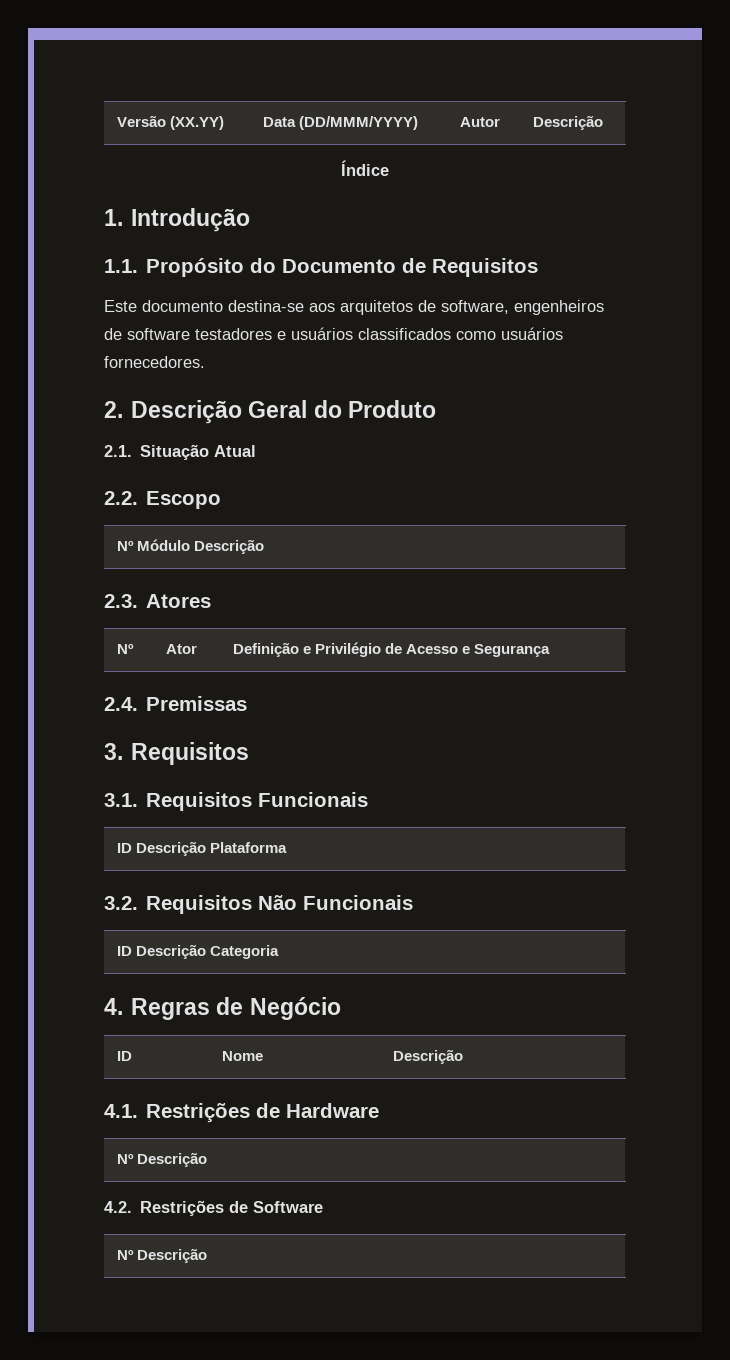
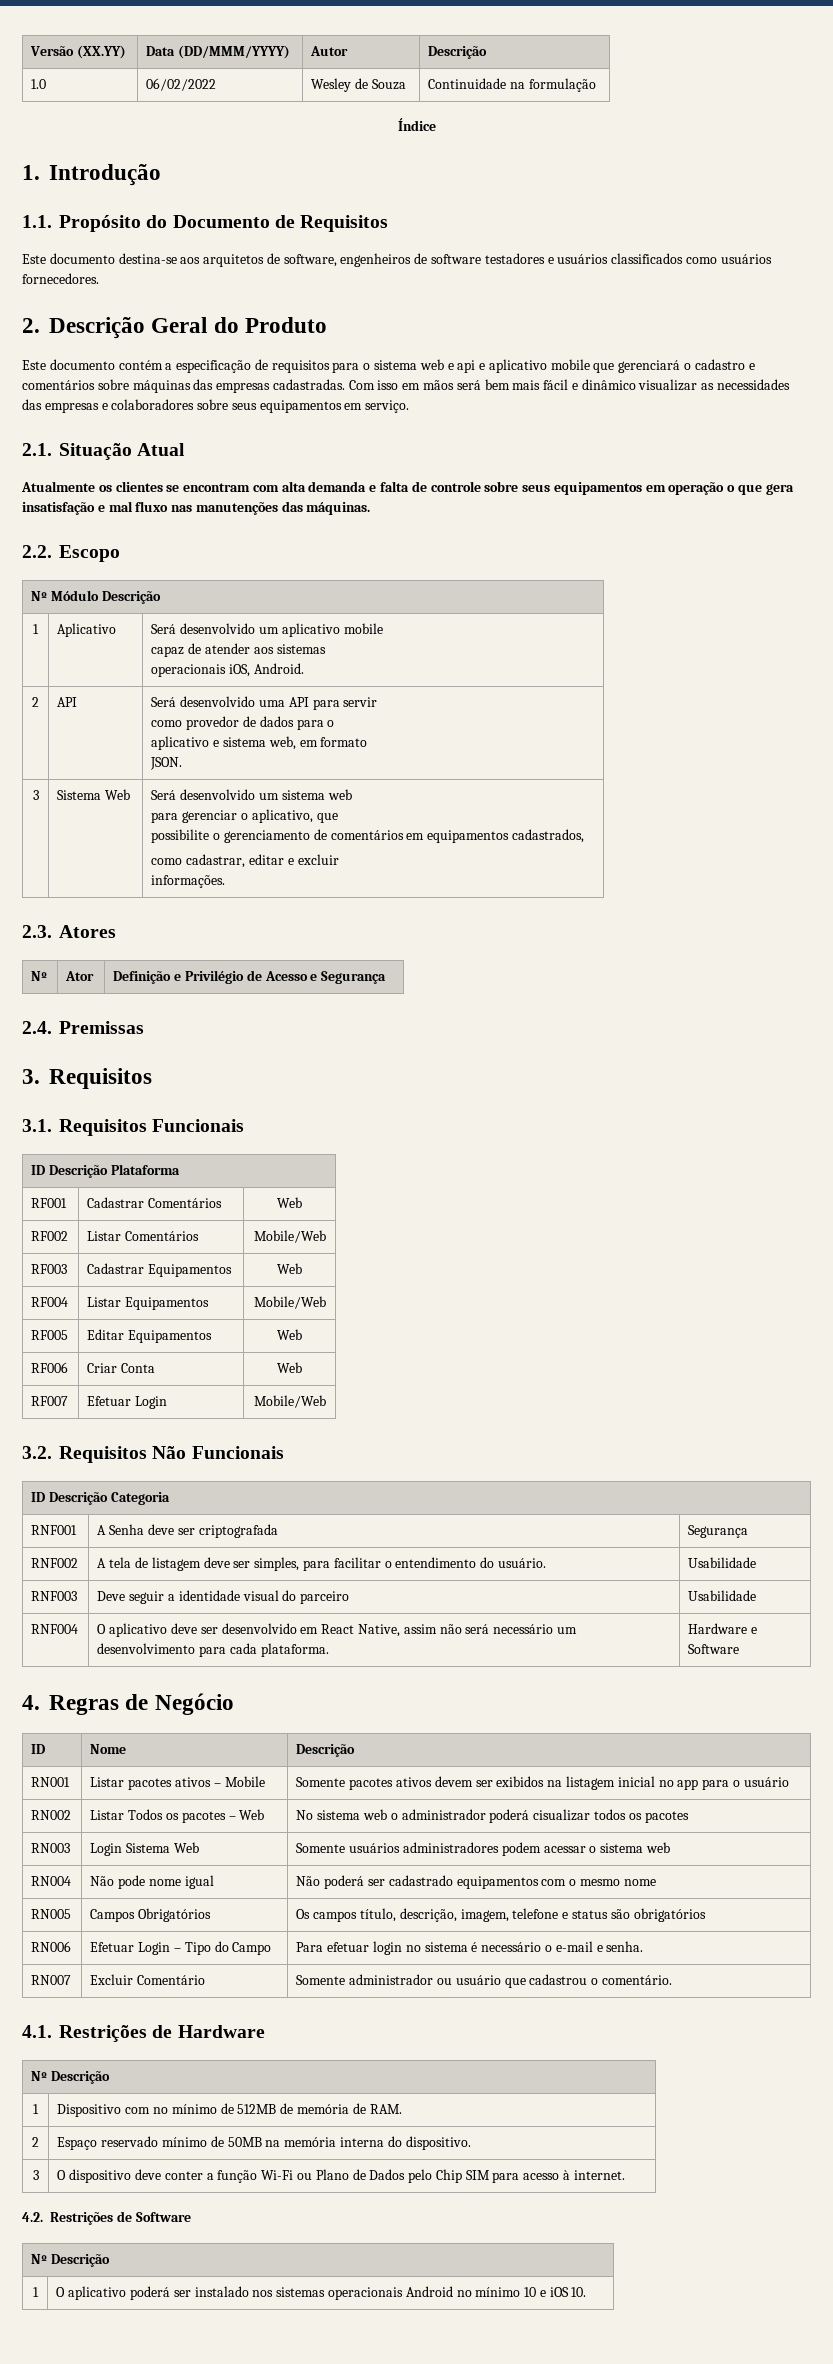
+ 1.0 | 06/02/2022 | Wesley de Souza | Continuidade na formulação
+ Este documento contém a especificação de requisitos para o sistema web e api e aplicativo mobile que gerenciará o cadastro e comentários sobre máquinas das empresas cadastradas. Com isso em mãos será bem mais fácil e dinâmico visualizar as necessidades das empresas e colaboradores sobre seus equipamentos em serviço.
  2.1. Situação Atual
+ Atualmente os clientes se encontram com alta demanda e falta de controle sobre seus equipamentos em operação o que gera insatisfação e mal fluxo nas manutenções das máquinas.
+ 1 | Aplicativo | Será desenvolvido um aplicativo mobile
+ capaz de atender aos sistemas
+ operacionais iOS, Android.
+ 2 | API | Será desenvolvido uma API para servir
+ como provedor de dados para o
+ aplicativo e sistema web, em formato
+ JSON.
+ 3 | Sistema Web | Será desenvolvido um sistema web
+ para gerenciar o aplicativo, que
+ possibilite o gerenciamento de comentários em equipamentos cadastrados,
+ como cadastrar, editar e excluir
+ informações.
+ RF001 | Cadastrar Comentários | Web
+ RF002 | Listar Comentários | Mobile/Web
+ RF003 | Cadastrar Equipamentos | Web
+ RF004 | Listar Equipamentos | Mobile/Web
+ RF005 | Editar Equipamentos | Web
+ RF006 | Criar Conta | Web
+ RF007 | Efetuar Login | Mobile/Web
+ RNF001 | A Senha deve ser criptografada | Segurança
+ RNF002 | A tela de listagem deve ser simples, para facilitar o entendimento do usuário. | Usabilidade
+ RNF003 | Deve seguir a identidade visual do parceiro | Usabilidade
+ RNF004 | O aplicativo deve ser desenvolvido em React Native, assim não será necessário um desenvolvimento para cada plataforma. | Hardware e Software
+ RN001 | Listar pacotes ativos – Mobile | Somente pacotes ativos devem ser exibidos na listagem inicial no app para o usuário
+ RN002 | Listar Todos os pacotes – Web | No sistema web o administrador poderá cisualizar todos os pacotes
+ RN003 | Login Sistema Web | Somente usuários administradores podem acessar o sistema web
+ RN004 | Não pode nome igual | Não poderá ser cadastrado equipamentos com o mesmo nome
+ RN005 | Campos Obrigatórios | Os campos título, descrição, imagem, telefone e status são obrigatórios
+ RN006 | Efetuar Login – Tipo do Campo | Para efetuar login no sistema é necessário o e-mail e senha.
+ RN007 | Excluir Comentário | Somente administrador ou usuário que cadastrou o comentário.
+ 1 | Dispositivo com no mínimo de 512MB de memória de RAM.
+ 2 | Espaço reservado mínimo de 50MB na memória interna do dispositivo.
+ 3 | O dispositivo deve conter a função Wi-Fi ou Plano de Dados pelo Chip SIM para acesso à internet.
+ 1 | O aplicativo poderá ser instalado nos sistemas operacionais Android no mínimo 10 e iOS 10.

